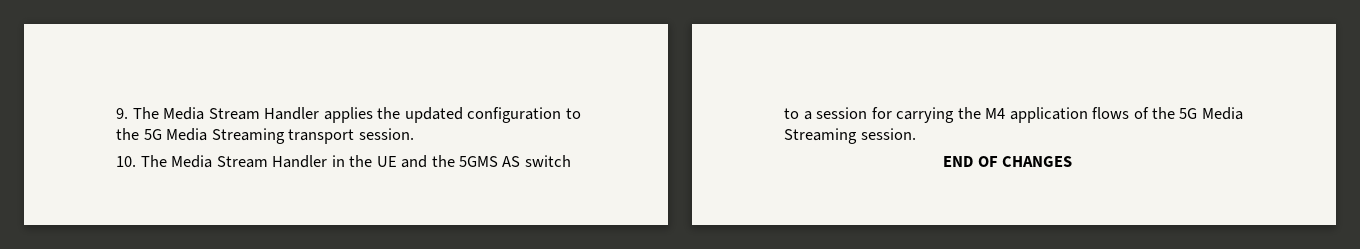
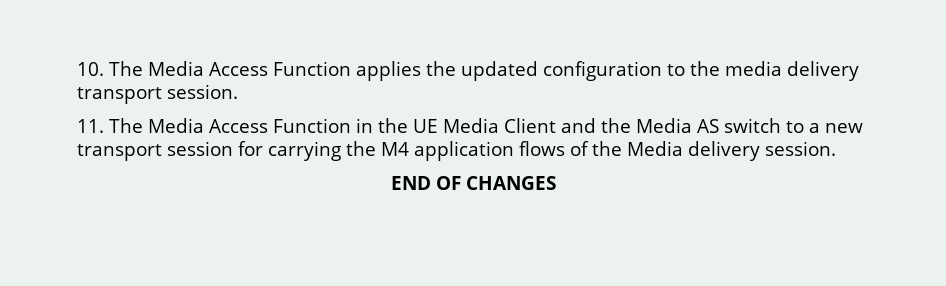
- 9. The Media Stream Handler applies the updated configuration to the 5G Media Streaming transport session.
+ 10. The Media Access Function applies the updated configuration to the media delivery transport session.
- 10. The Media Stream Handler in the UE and the 5GMS AS switch to a session for carrying the M4 application flows of the 5G Media Streaming session.
+ 11. The Media Access Function in the UE Media Client and the Media AS switch to a new transport session for carrying the M4 application flows of the Media delivery session.

